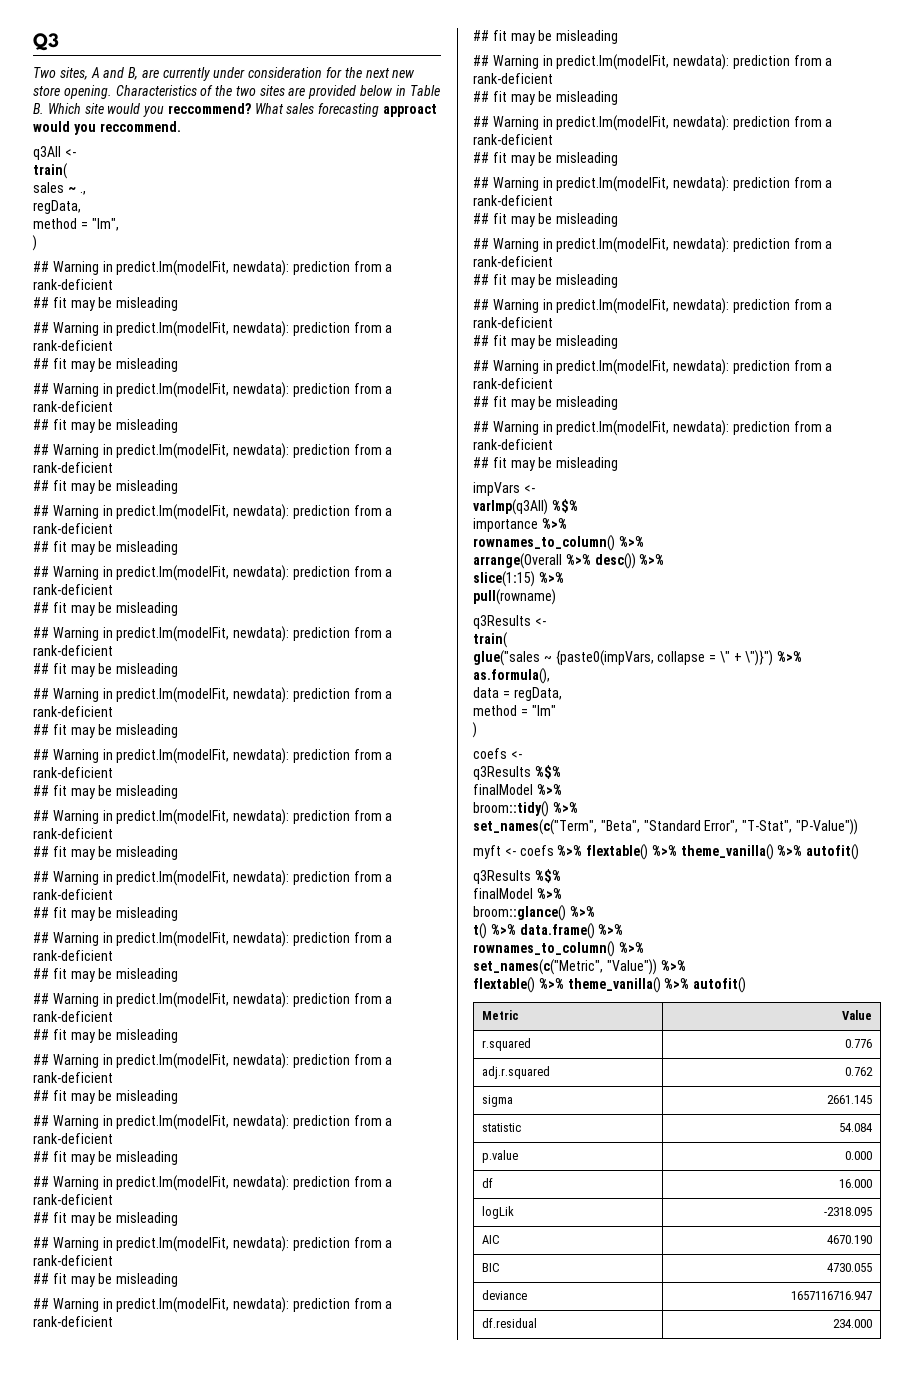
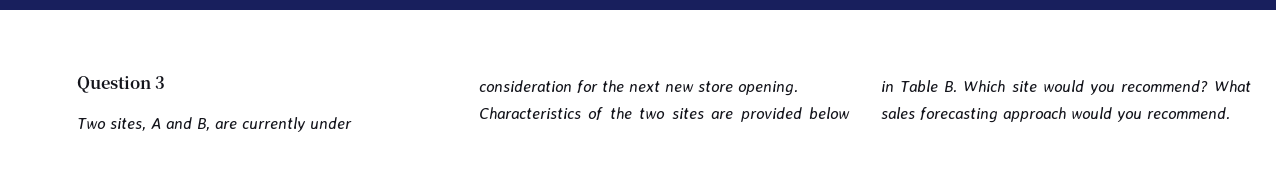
- Q3
+ Question 3
- Characteristics of the two sites are provided below in Table B. Which site would you reccommend?
+ Characteristics of the two sites are provided below in Table B. Which site would you recommend?
- What sales forecasting approact would you reccommend.
- q3All <-
- train(
- sales ~ .,
- regData,
- method = "lm",
- )
- ## Warning in predict.lm(modelFit, newdata): prediction from a rank-deficient
- ## fit may be misleading
- ## Warning in predict.lm(modelFit, newdata): prediction from a rank-deficient
- ## fit may be misleading
- ## Warning in predict.lm(modelFit, newdata): prediction from a rank-deficient
- ## fit may be misleading
- ## Warning in predict.lm(modelFit, newdata): prediction from a rank-deficient
- ## fit may be misleading
- ## Warning in predict.lm(modelFit, newdata): prediction from a rank-deficient
- ## fit may be misleading
- ## Warning in predict.lm(modelFit, newdata): prediction from a rank-deficient
- ## fit may be misleading
- ## Warning in predict.lm(modelFit, newdata): prediction from a rank-deficient
- ## fit may be misleading
- ## Warning in predict.lm(modelFit, newdata): prediction from a rank-deficient
- ## fit may be misleading
- ## Warning in predict.lm(modelFit, newdata): prediction from a rank-deficient
- ## fit may be misleading
- ## Warning in predict.lm(modelFit, newdata): prediction from a rank-deficient
- ## fit may be misleading
- ## Warning in predict.lm(modelFit, newdata): prediction from a rank-deficient
- ## fit may be misleading
- ## Warning in predict.lm(modelFit, newdata): prediction from a rank-deficient
- ## fit may be misleading
- ## Warning in predict.lm(modelFit, newdata): prediction from a rank-deficient
- ## fit may be misleading
- ## Warning in predict.lm(modelFit, newdata): prediction from a rank-deficient
- ## fit may be misleading
- ## Warning in predict.lm(modelFit, newdata): prediction from a rank-deficient
- ## fit may be misleading
- ## Warning in predict.lm(modelFit, newdata): prediction from a rank-deficient
- ## fit may be misleading
- ## Warning in predict.lm(modelFit, newdata): prediction from a rank-deficient
- ## fit may be misleading
- ## Warning in predict.lm(modelFit, newdata): prediction from a rank-deficient
- ## fit may be misleading
- ## Warning in predict.lm(modelFit, newdata): prediction from a rank-deficient
- ## fit may be misleading
- ## Warning in predict.lm(modelFit, newdata): prediction from a rank-deficient
- ## fit may be misleading
- ## Warning in predict.lm(modelFit, newdata): prediction from a rank-deficient
- ## fit may be misleading
- ## Warning in predict.lm(modelFit, newdata): prediction from a rank-deficient
- ## fit may be misleading
- ## Warning in predict.lm(modelFit, newdata): prediction from a rank-deficient
- ## fit may be misleading
- ## Warning in predict.lm(modelFit, newdata): prediction from a rank-deficient
- ## fit may be misleading
- ## Warning in predict.lm(modelFit, newdata): prediction from a rank-deficient
- ## fit may be misleading
- impVars <-
- varImp(q3All) %$%
- importance %>%
- rownames_to_column() %>%
- arrange(Overall %>% desc()) %>%
- slice(1:15) %>%
- pull(rowname)
- q3Results <-
- train(
- glue("sales ~ {paste0(impVars, collapse = \" + \")}") %>% as.formula(),
- data = regData,
- method = "lm"
- )
- coefs <-
- q3Results %$%
- finalModel %>%
- broom::tidy() %>%
- set_names(c("Term", "Beta", "Standard Error", "T-Stat", "P-Value"))
- myft <- coefs %>% flextable() %>% theme_vanilla() %>% autofit()
- q3Results %$%
- finalModel %>%
- broom::glance() %>%
- t() %>% data.frame() %>%
- rownames_to_column() %>%
- set_names(c("Metric", "Value")) %>%
- flextable() %>% theme_vanilla() %>% autofit()
- Metric | Value
- r.squared | 0.776
- adj.r.squared | 0.762
- sigma | 2661.145
- statistic | 54.084
- p.value | 0.000
- df | 16.000
- logLik | -2318.095
- AIC | 4670.190
- BIC | 4730.055
- deviance | 1657116716.947
- df.residual | 234.000
+ What sales forecasting approach would you recommend.

